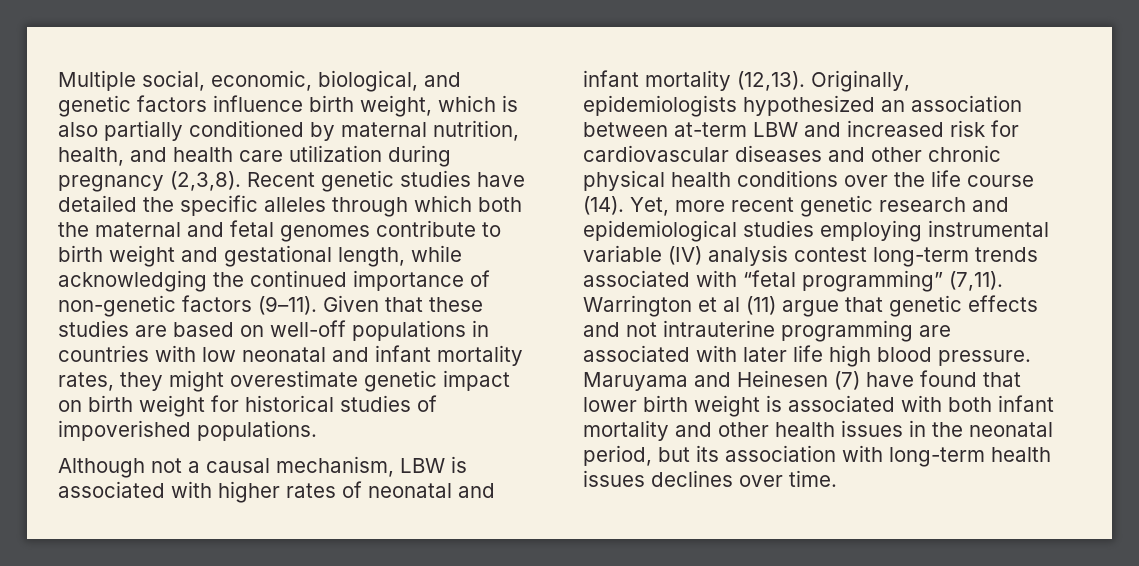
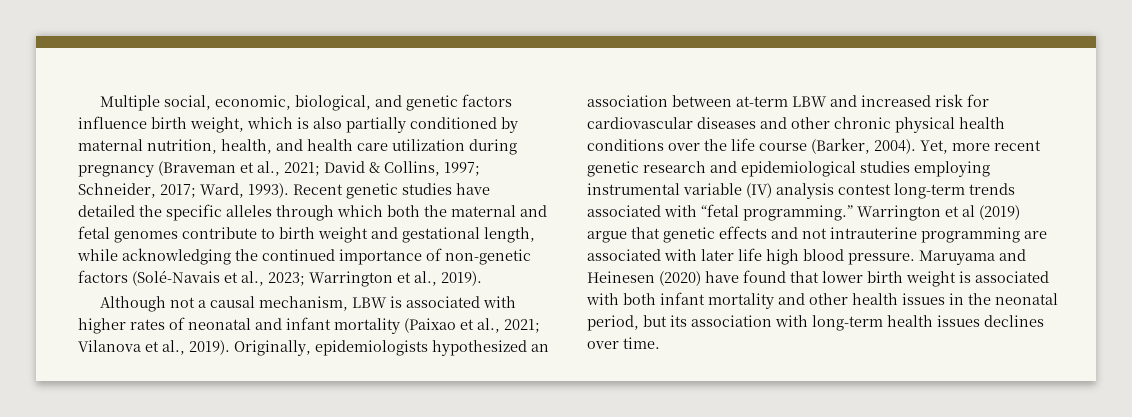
- Multiple social, economic, biological, and genetic factors influence birth weight, which is also partially conditioned by maternal nutrition, health, and health care utilization during pregnancy (2,3,8).
+ Multiple social, economic, biological, and genetic factors influence birth weight, which is also partially conditioned by maternal nutrition, health, and health care utilization during pregnancy (Braveman et al., 2021; David & Collins, 1997; Schneider, 2017; Ward, 1993).
- Recent genetic studies have detailed the specific alleles through which both the maternal and fetal genomes contribute to birth weight and gestational length, while acknowledging the continued importance of non-genetic factors (9–11). Given that these studies are based on well-off populations in countries with low neonatal and infant mortality rates, they might overestimate genetic impact on birth weight for historical studies of impoverished populations.
+ Recent genetic studies have detailed the specific alleles through which both the maternal and fetal genomes contribute to birth weight and gestational length, while acknowledging the continued importance of non-genetic factors (Solé-Navais et al., 2023; Warrington et al., 2019).
- Although not a causal mechanism, LBW is associated with higher rates of neonatal and infant mortality (12,13).
+ Although not a causal mechanism, LBW is associated with higher rates of neonatal and infant mortality (Paixao et al., 2021; Vilanova et al., 2019).
- Originally, epidemiologists hypothesized an association between at-term LBW and increased risk for cardiovascular diseases and other chronic physical health conditions over the life course (14).
+ Originally, epidemiologists hypothesized an association between at-term LBW and increased risk for cardiovascular diseases and other chronic physical health conditions over the life course (Barker, 2004).
- Yet, more recent genetic research and epidemiological studies employing instrumental variable (IV) analysis contest long-term trends associated with “fetal programming” (7,11).
+ Yet, more recent genetic research and epidemiological studies employing instrumental variable (IV) analysis contest long-term trends associated with “fetal programming.”
- Warrington et al (11) argue that genetic effects and not intrauterine programming are associated with later life high blood pressure.
+ Warrington et al (2019) argue that genetic effects and not intrauterine programming are associated with later life high blood pressure.
- Maruyama and Heinesen (7) have found that lower birth weight is associated with both infant mortality and other health issues in the neonatal period, but its association with long-term health issues declines over time.
+ Maruyama and Heinesen (2020) have found that lower birth weight is associated with both infant mortality and other health issues in the neonatal period, but its association with long-term health issues declines over time.

